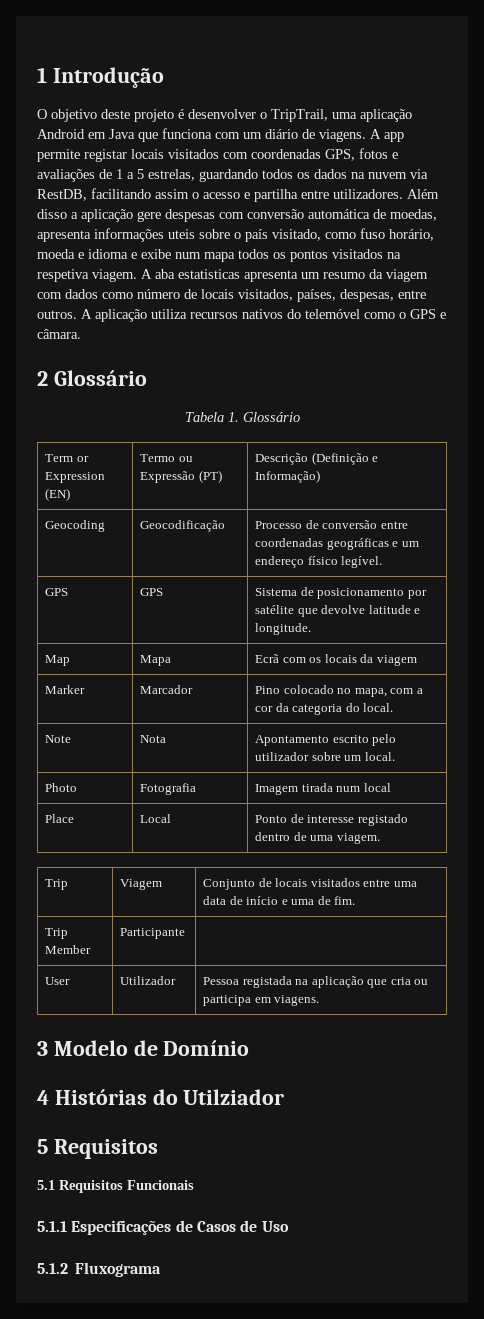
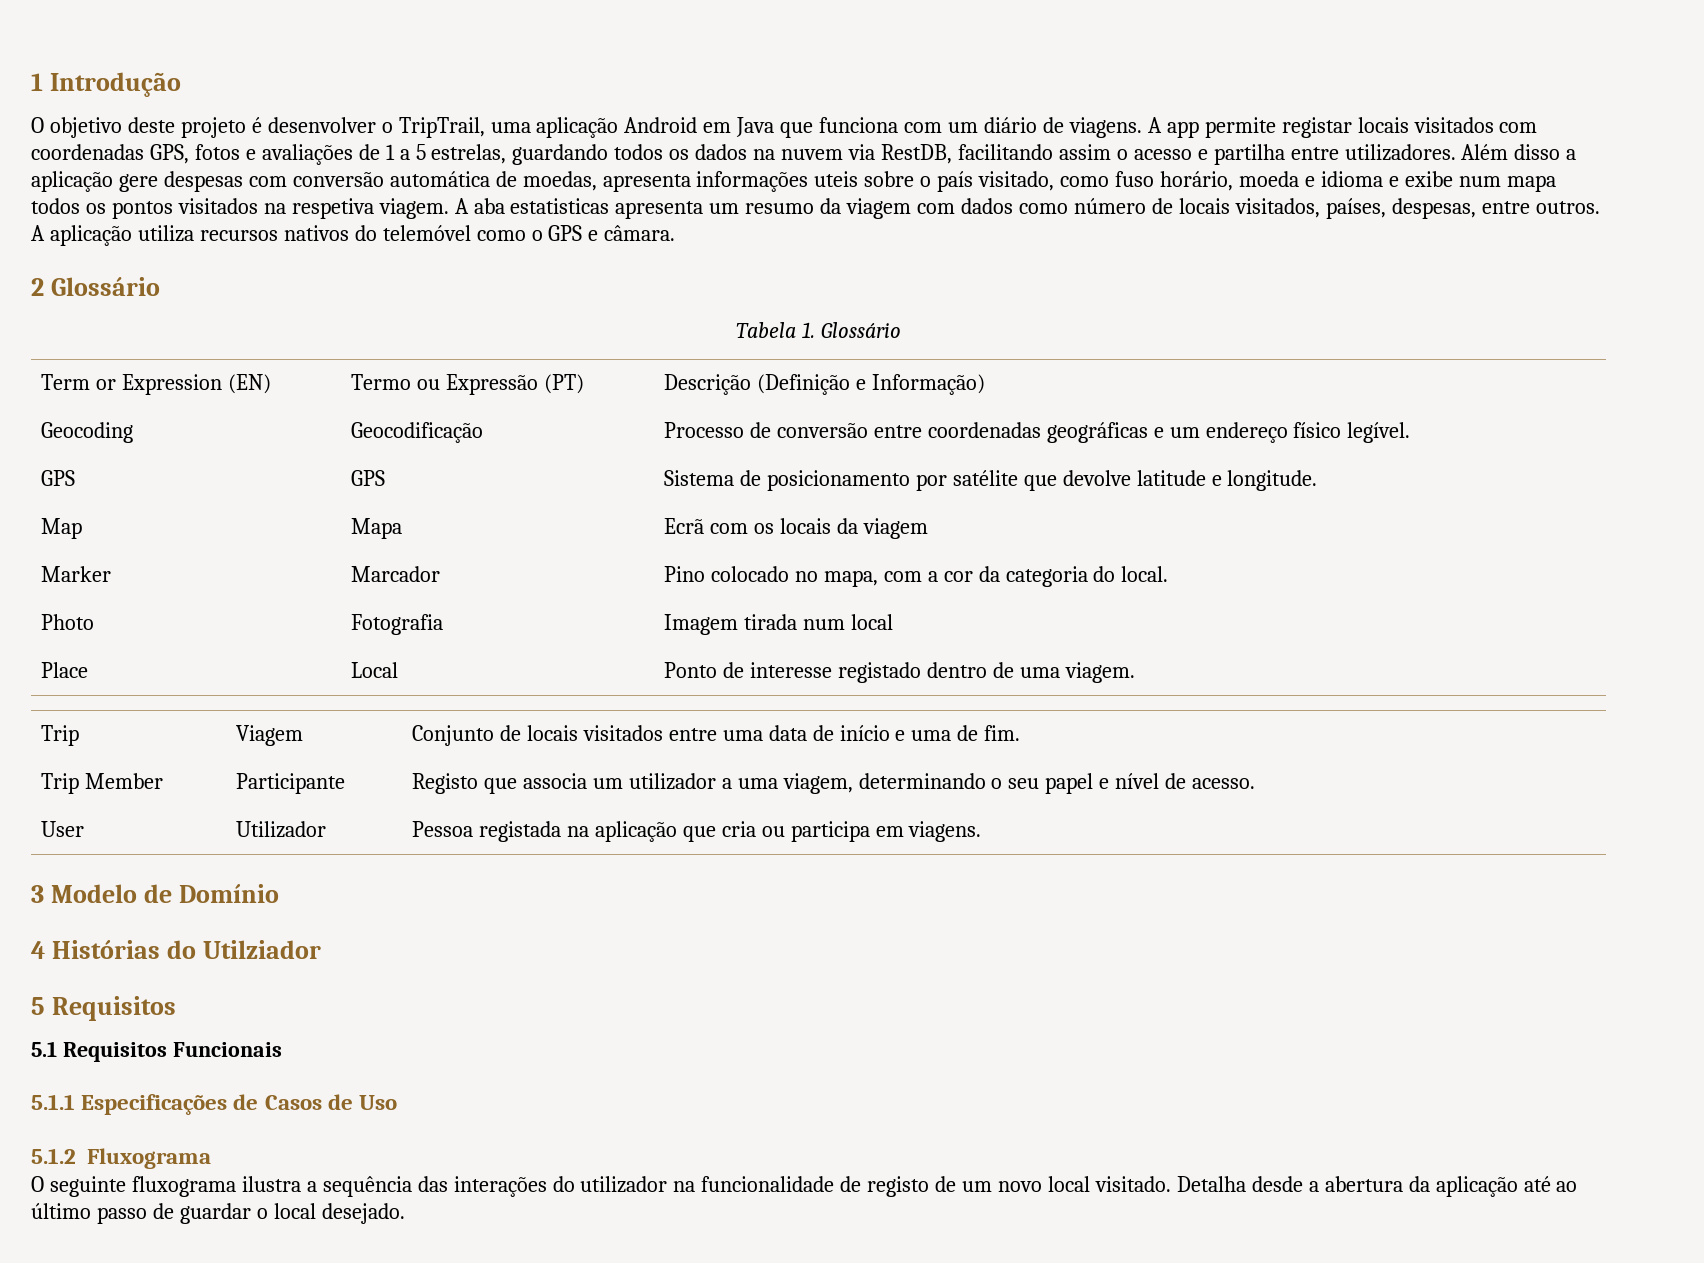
- Note | Nota | Apontamento escrito pelo utilizador sobre um local.
- Trip Member | Participante |
+ Trip Member | Participante | Registo que associa um utilizador a uma viagem, determinando o seu papel e nível de acesso.
+ O seguinte fluxograma ilustra a sequência das interações do utilizador na funcionalidade de registo de um novo local visitado. Detalha desde a abertura da aplicação até ao último passo de guardar o local desejado.

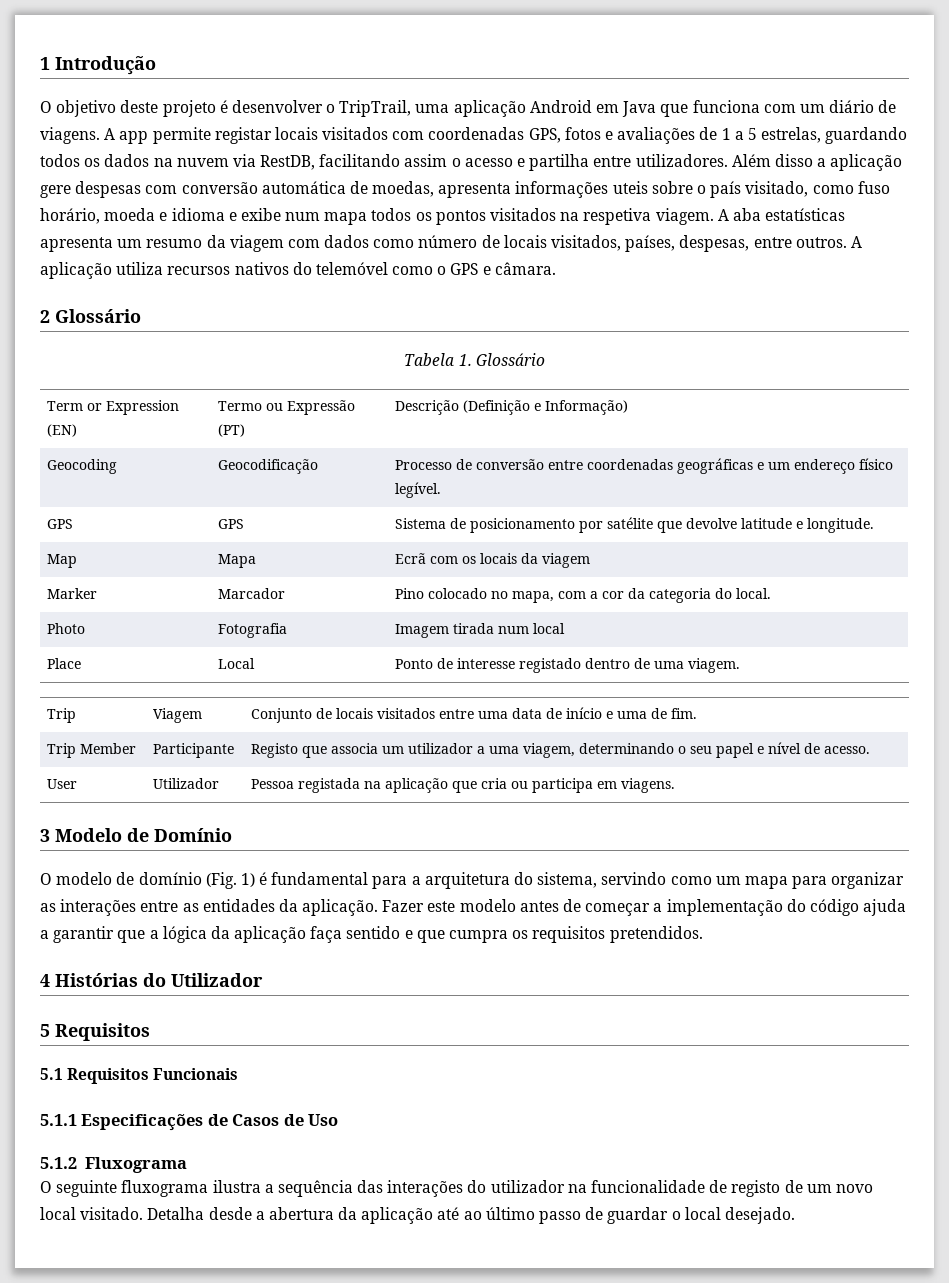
- A aba estatisticas apresenta um resumo da viagem com dados como número de locais visitados, países, despesas, entre outros.
+ A aba estatísticas apresenta um resumo da viagem com dados como número de locais visitados, países, despesas, entre outros.
+ O modelo de domínio (Fig. 1) é fundamental para a arquitetura do sistema, servindo como um mapa para organizar as interações entre as entidades da aplicação. Fazer este modelo antes de começar a implementação do código ajuda a garantir que a lógica da aplicação faça sentido e que cumpra os requisitos pretendidos.
- 4 Histórias do Utilziador
+ 4 Histórias do Utilizador

